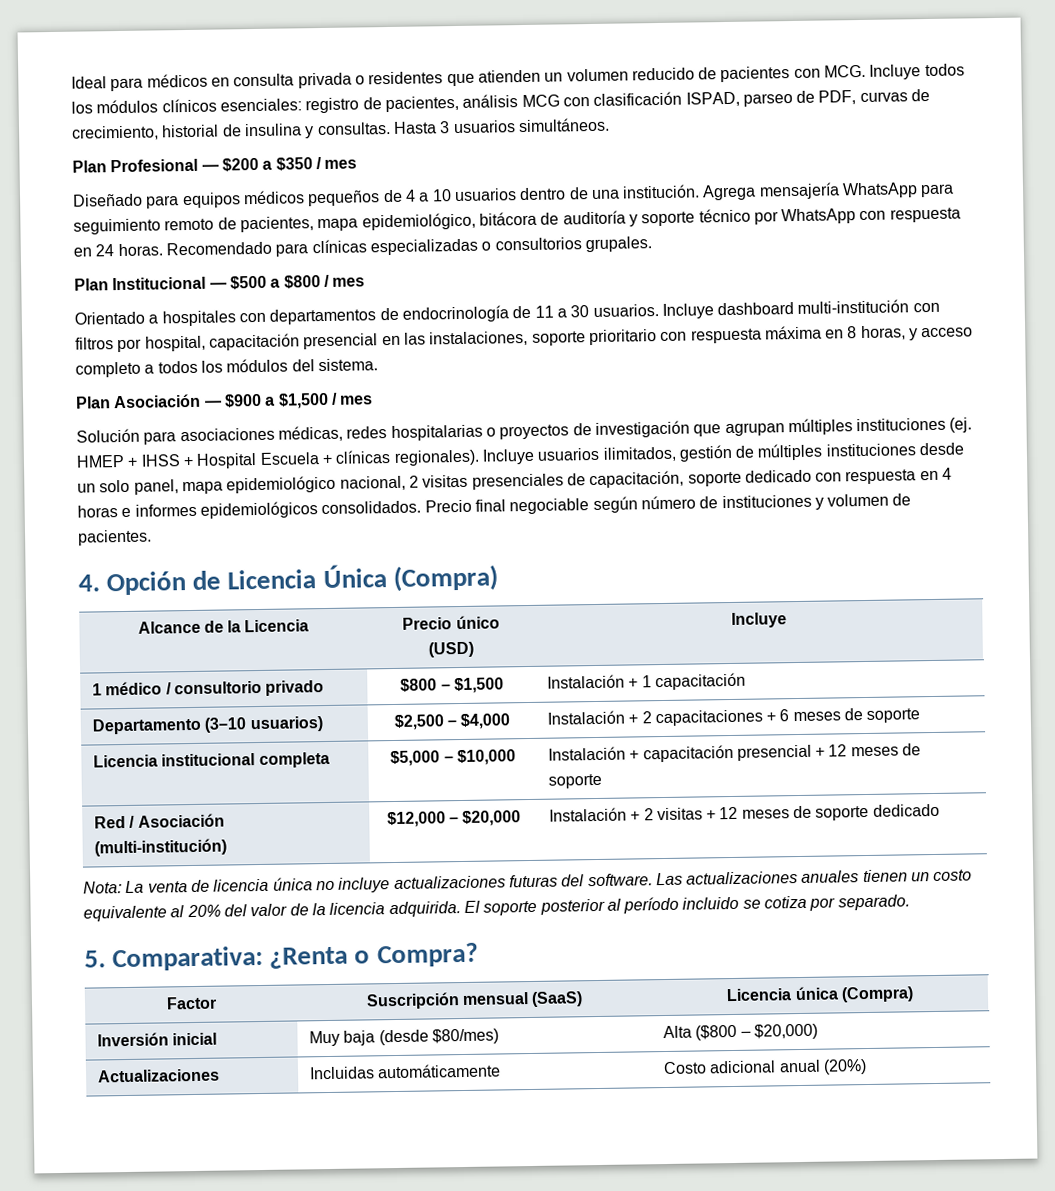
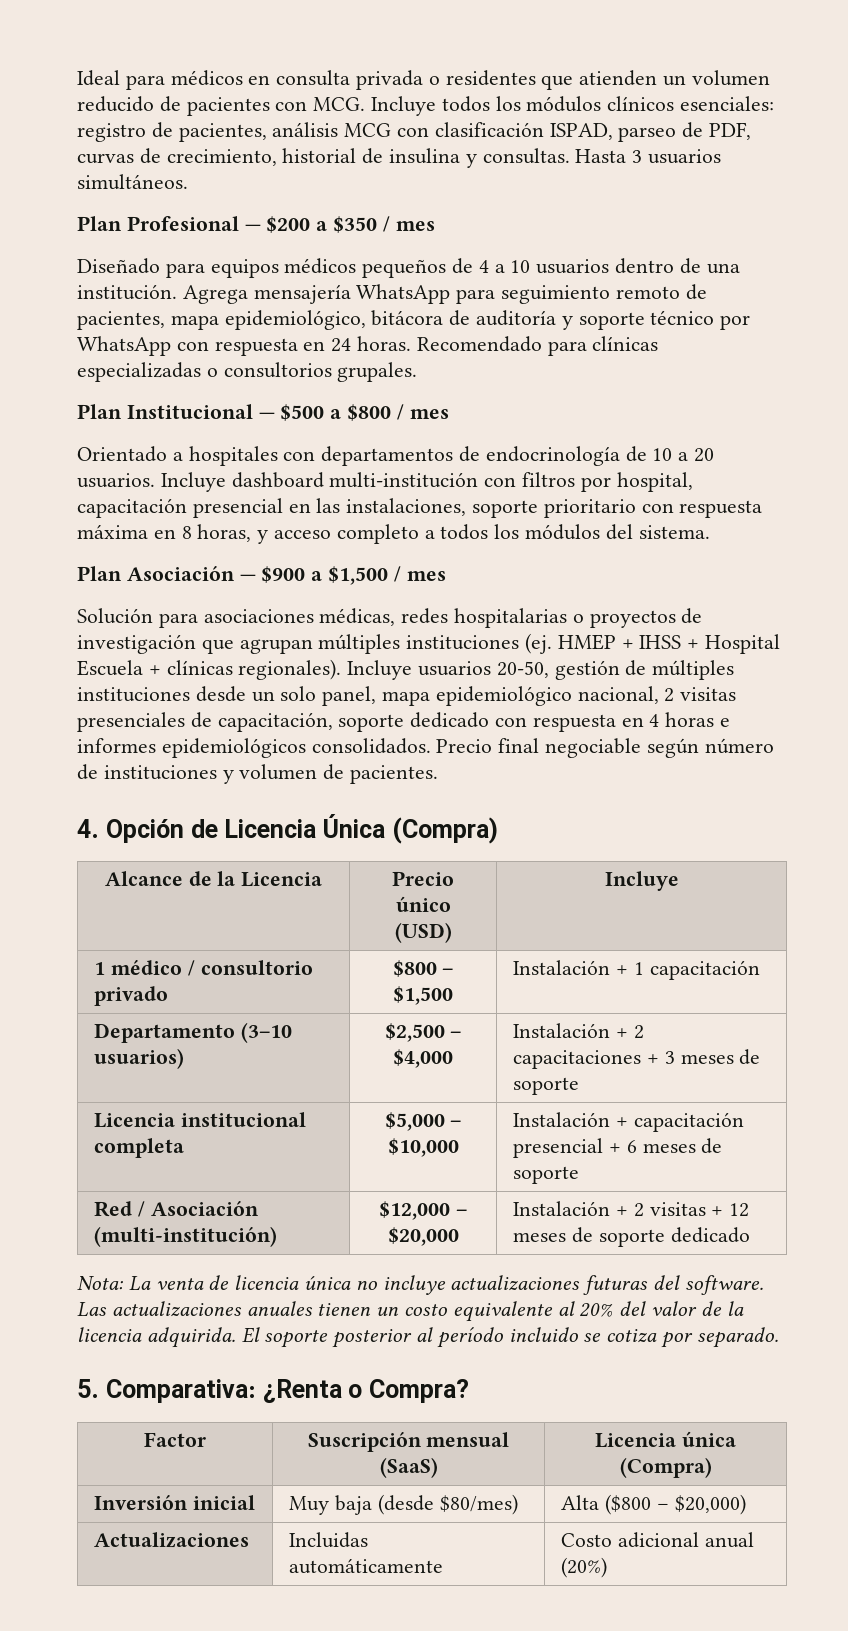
- Orientado a hospitales con departamentos de endocrinología de 11 a 30 usuarios.
+ Orientado a hospitales con departamentos de endocrinología de 10 a 20 usuarios.
- Incluye usuarios ilimitados, gestión de múltiples instituciones desde un solo panel, mapa epidemiológico nacional, 2 visitas presenciales de capacitación, soporte dedicado con respuesta en 4 horas e informes epidemiológicos consolidados.
+ Incluye usuarios 20-50, gestión de múltiples instituciones desde un solo panel, mapa epidemiológico nacional, 2 visitas presenciales de capacitación, soporte dedicado con respuesta en 4 horas e informes epidemiológicos consolidados.
- Departamento (3–10 usuarios) | $2,500 – $4,000 | Instalación + 2 capacitaciones + 6 meses de soporte
+ Departamento (3–10 usuarios) | $2,500 – $4,000 | Instalación + 2 capacitaciones + 3 meses de soporte
- Licencia institucional completa | $5,000 – $10,000 | Instalación + capacitación presencial + 12 meses de soporte
+ Licencia institucional completa | $5,000 – $10,000 | Instalación + capacitación presencial + 6 meses de soporte

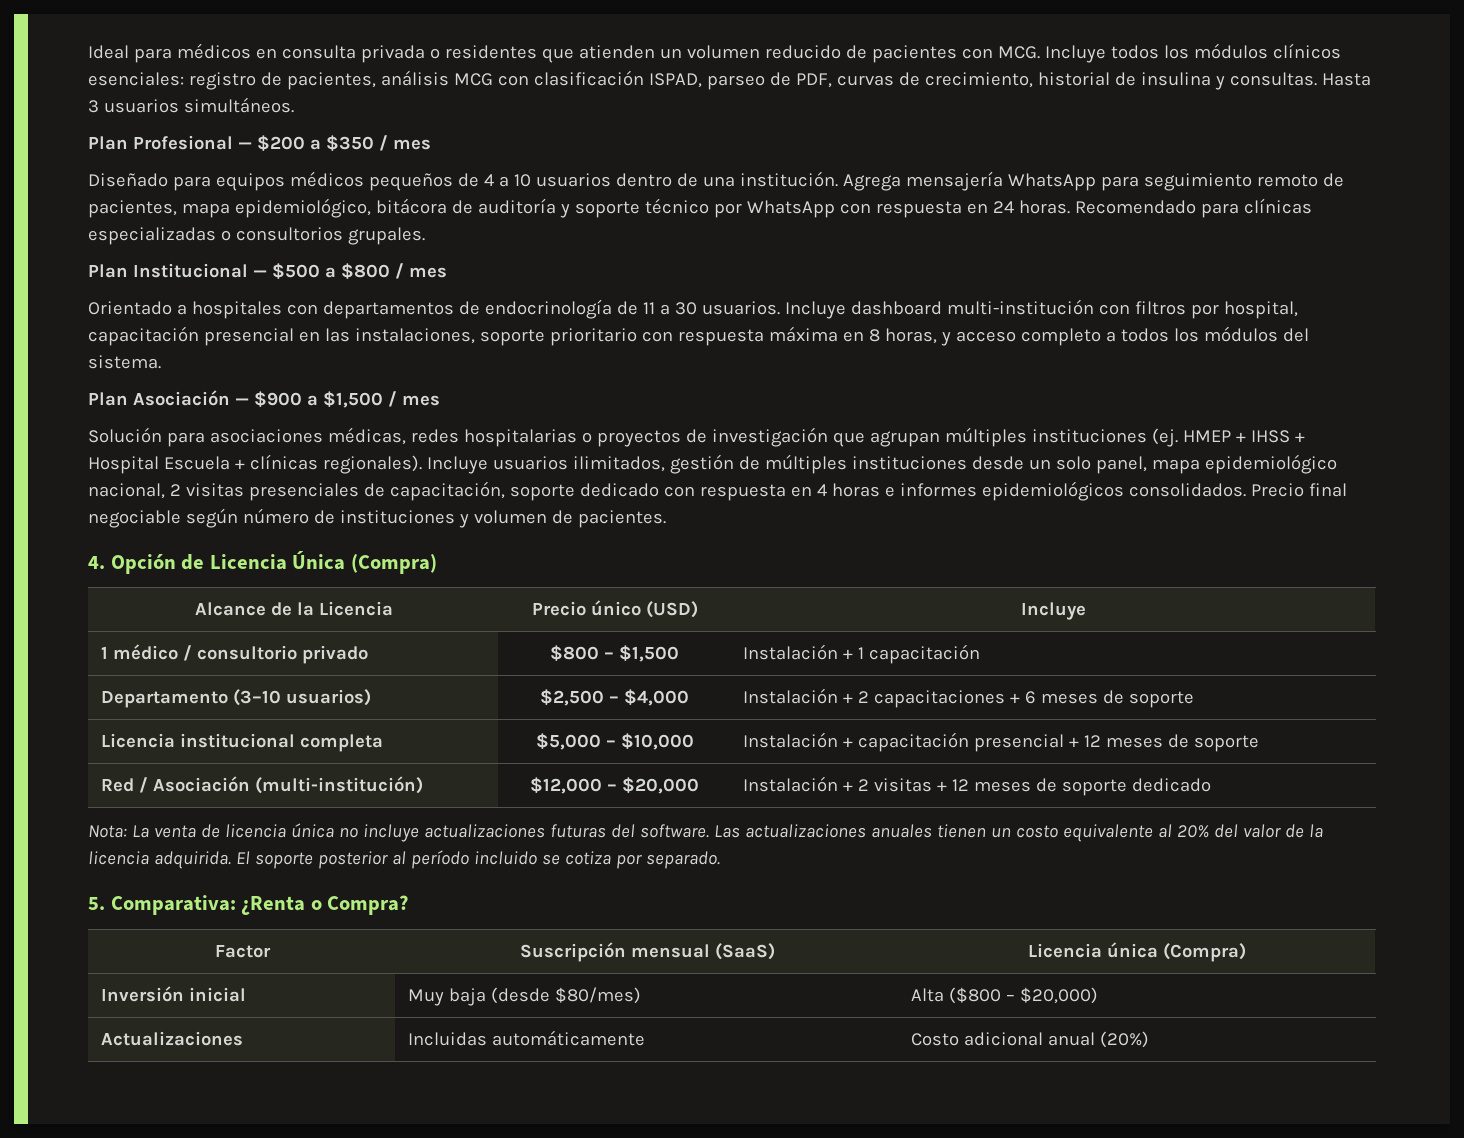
- Orientado a hospitales con departamentos de endocrinología de 10 a 20 usuarios.
+ Orientado a hospitales con departamentos de endocrinología de 11 a 30 usuarios.
- Incluye usuarios 20-50, gestión de múltiples instituciones desde un solo panel, mapa epidemiológico nacional, 2 visitas presenciales de capacitación, soporte dedicado con respuesta en 4 horas e informes epidemiológicos consolidados.
+ Incluye usuarios ilimitados, gestión de múltiples instituciones desde un solo panel, mapa epidemiológico nacional, 2 visitas presenciales de capacitación, soporte dedicado con respuesta en 4 horas e informes epidemiológicos consolidados.
- Departamento (3–10 usuarios) | $2,500 – $4,000 | Instalación + 2 capacitaciones + 3 meses de soporte
+ Departamento (3–10 usuarios) | $2,500 – $4,000 | Instalación + 2 capacitaciones + 6 meses de soporte
- Licencia institucional completa | $5,000 – $10,000 | Instalación + capacitación presencial + 6 meses de soporte
+ Licencia institucional completa | $5,000 – $10,000 | Instalación + capacitación presencial + 12 meses de soporte

